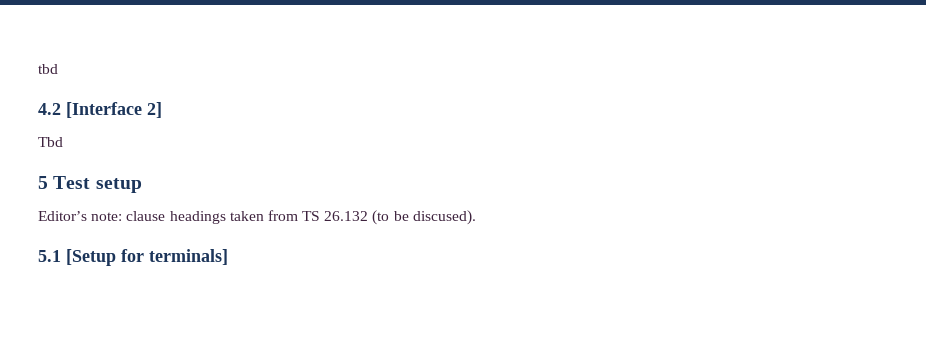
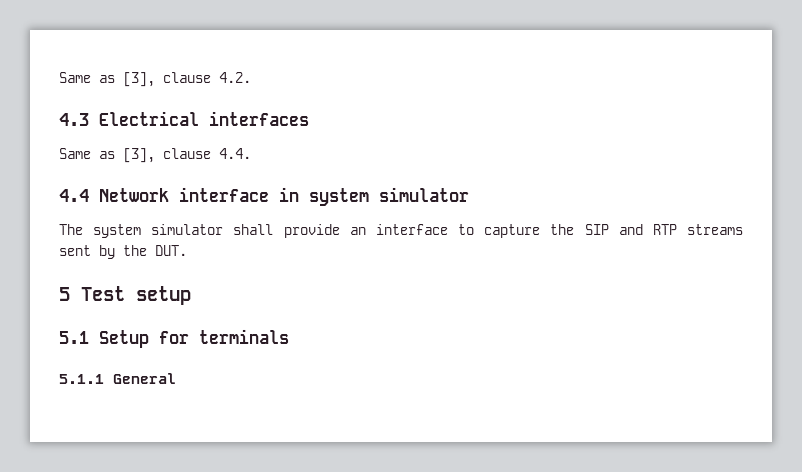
- tbd
- 4.2 [Interface 2]
- Tbd
+ Same as [3], clause 4.2.
+ 4.3 Electrical interfaces
+ Same as [3], clause 4.4.
+ 4.4 Network interface in system simulator
+ The system simulator shall provide an interface to capture the SIP and RTP streams sent by the DUT.
  5 Test setup
- Editor’s note: clause headings taken from TS 26.132 (to be discused).
- 5.1 [Setup for terminals]
+ 5.1 Setup for terminals
+ 5.1.1 General

